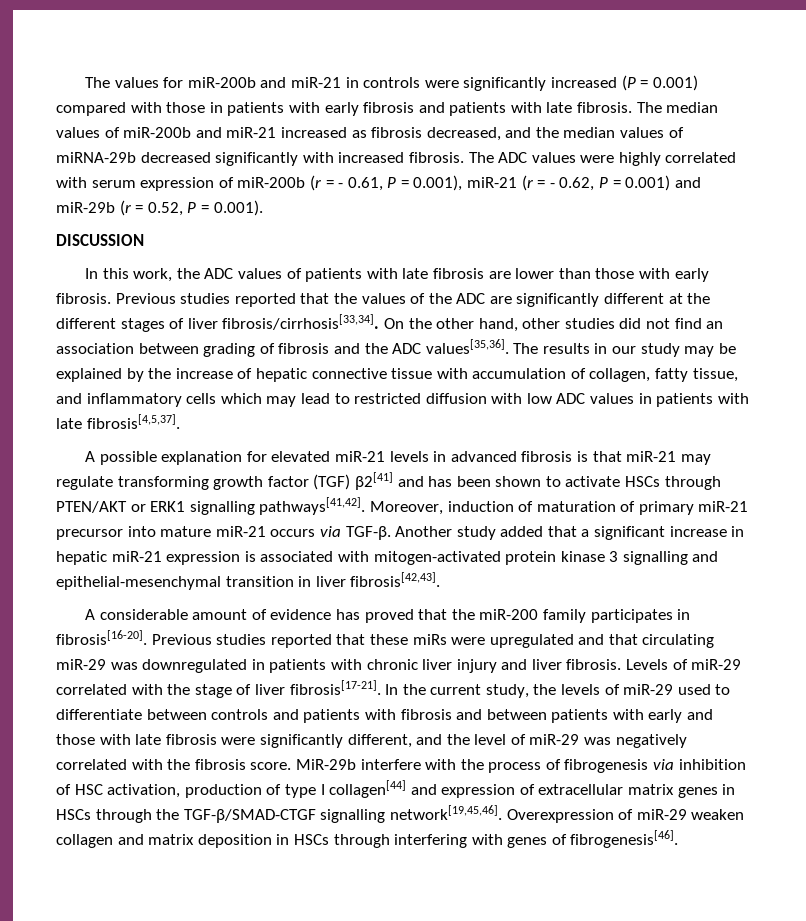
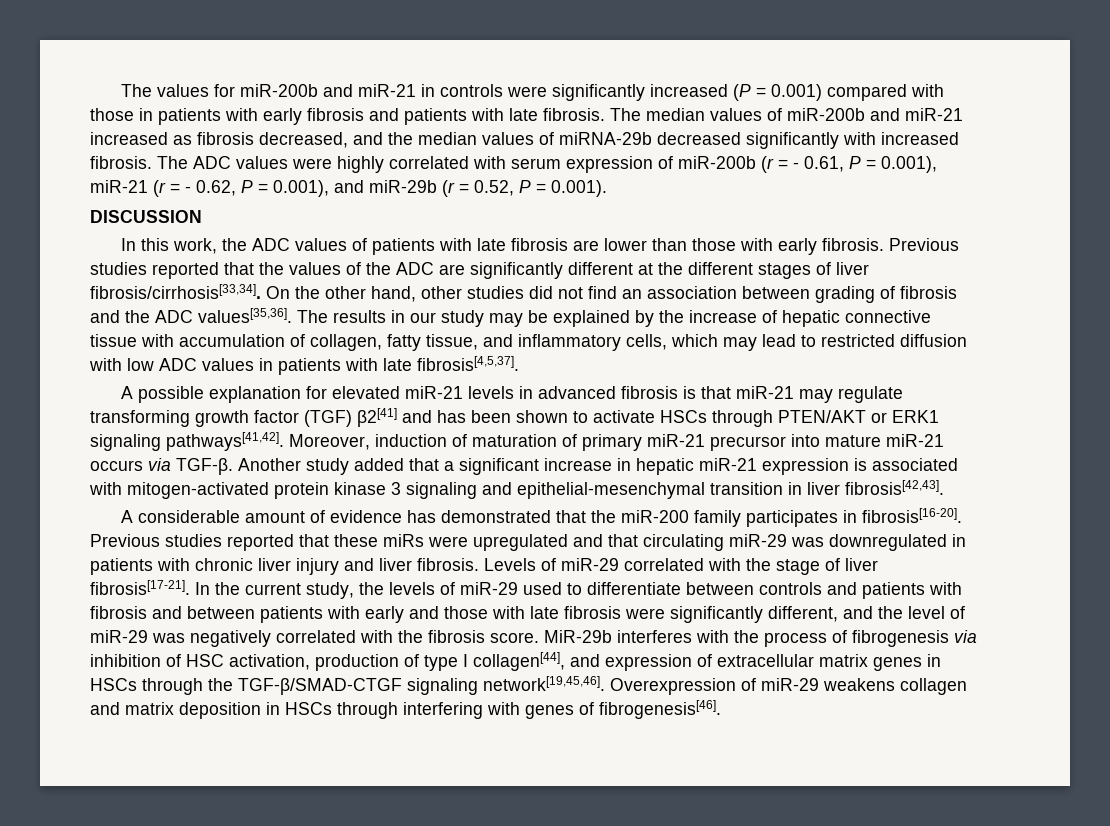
- The ADC values were highly correlated with serum expression of miR-200b (r = - 0.61, P = 0.001), miR-21 (r = - 0.62, P = 0.001) and miR-29b (r = 0.52, P = 0.001).
+ The ADC values were highly correlated with serum expression of miR-200b (r = - 0.61, P = 0.001), miR-21 (r = - 0.62, P = 0.001), and miR-29b (r = 0.52, P = 0.001).
- The results in our study may be explained by the increase of hepatic connective tissue with accumulation of collagen, fatty tissue, and inflammatory cells which may lead to restricted diffusion with low ADC values in patients with late fibrosis[4,5,37].
+ The results in our study may be explained by the increase of hepatic connective tissue with accumulation of collagen, fatty tissue, and inflammatory cells, which may lead to restricted diffusion with low ADC values in patients with late fibrosis[4,5,37].
- A possible explanation for elevated miR-21 levels in advanced fibrosis is that miR-21 may regulate transforming growth factor (TGF) β2[41] and has been shown to activate HSCs through PTEN/AKT or ERK1 signalling pathways[41,42].
+ A possible explanation for elevated miR-21 levels in advanced fibrosis is that miR-21 may regulate transforming growth factor (TGF) β2[41] and has been shown to activate HSCs through PTEN/AKT or ERK1 signaling pathways[41,42].
- Another study added that a significant increase in hepatic miR-21 expression is associated with mitogen-activated protein kinase 3 signalling and epithelial-mesenchymal transition in liver fibrosis[42,43].
+ Another study added that a significant increase in hepatic miR-21 expression is associated with mitogen-activated protein kinase 3 signaling and epithelial-mesenchymal transition in liver fibrosis[42,43].
- A considerable amount of evidence has proved that the miR-200 family participates in fibrosis[16-20].
+ A considerable amount of evidence has demonstrated that the miR-200 family participates in fibrosis[16-20].
- MiR-29b interfere with the process of fibrogenesis via inhibition of HSC activation, production of type I collagen[44] and expression of extracellular matrix genes in HSCs through the TGF-β/SMAD-CTGF signalling network[19,45,46].
+ MiR-29b interferes with the process of fibrogenesis via inhibition of HSC activation, production of type I collagen[44], and expression of extracellular matrix genes in HSCs through the TGF-β/SMAD-CTGF signaling network[19,45,46].
- Overexpression of miR-29 weaken collagen and matrix deposition in HSCs through interfering with genes of fibrogenesis[46].
+ Overexpression of miR-29 weakens collagen and matrix deposition in HSCs through interfering with genes of fibrogenesis[46].

